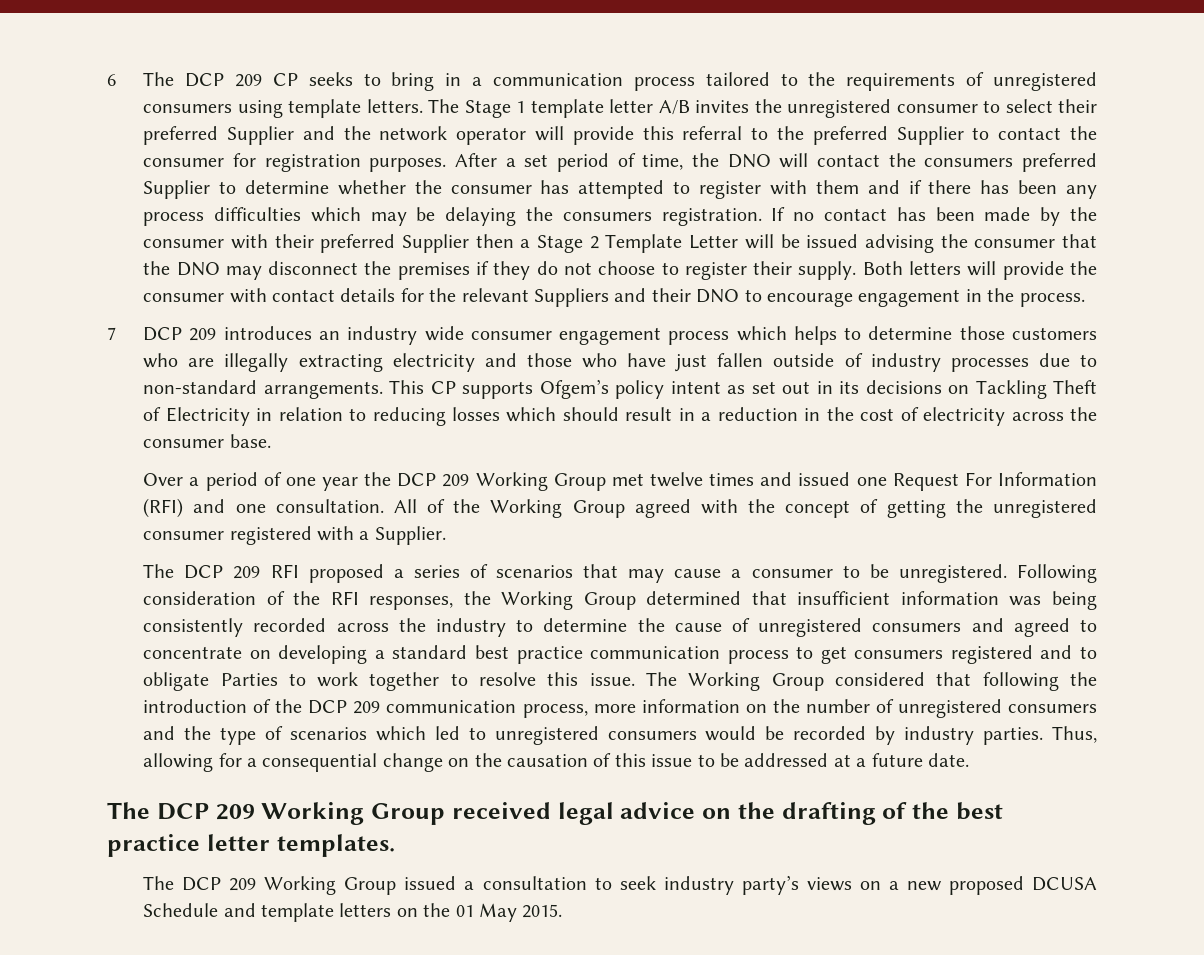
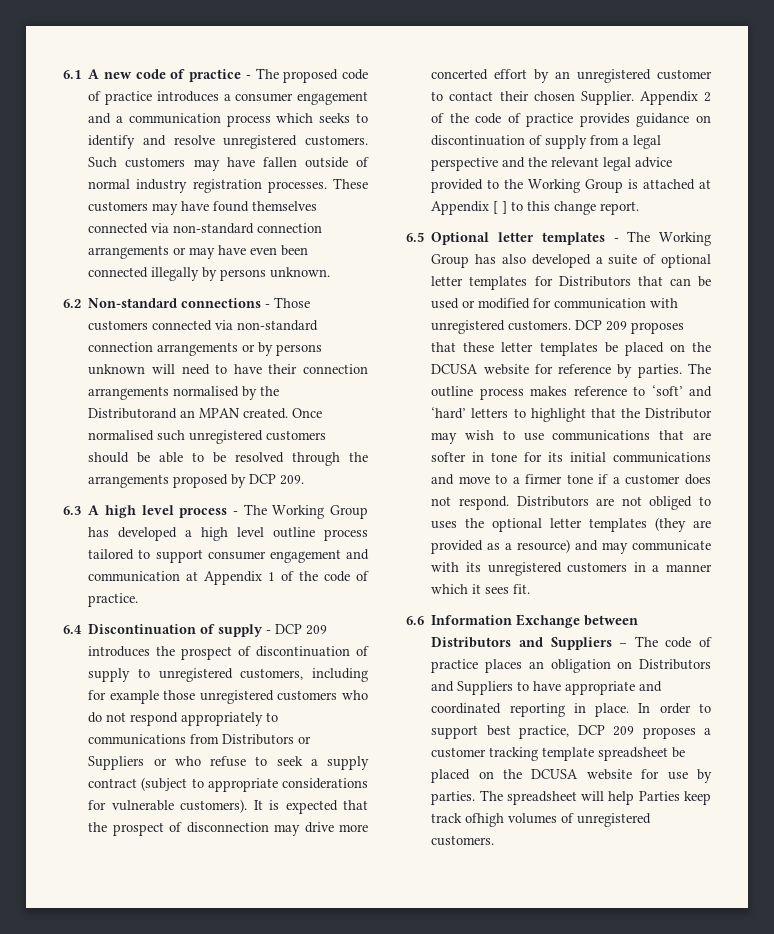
- 6 The DCP 209 CP seeks to bring in a communication process tailored to the requirements of unregistered consumers using template letters. The Stage 1 template letter A/B invites the unregistered consumer to select their preferred Supplier and the network operator will provide this referral to the preferred Supplier to contact the consumer for registration purposes. After a set period of time, the DNO will contact the consumers preferred Supplier to determine whether the consumer has attempted to register with them and if there has been any process difficulties which may be delaying the consumers registration. If no contact has been made by the consumer with their preferred Supplier then a Stage 2 Template Letter will be issued advising the consumer that the DNO may disconnect the premises if they do not choose to register their supply. Both letters will provide the consumer with contact details for the relevant Suppliers and their DNO to encourage engagement in the process.
- 7 DCP 209 introduces an industry wide consumer engagement process which helps to determine those customers who are illegally extracting electricity and those who have just fallen outside of industry processes due to non-standard arrangements. This CP supports Ofgem’s policy intent as set out in its decisions on Tackling Theft of Electricity in relation to reducing losses which should result in a reduction in the cost of electricity across the consumer base.
- Over a period of one year the DCP 209 Working Group met twelve times and issued one Request For Information (RFI) and one consultation. All of the Working Group agreed with the concept of getting the unregistered consumer registered with a Supplier.
- The DCP 209 RFI proposed a series of scenarios that may cause a consumer to be unregistered. Following consideration of the RFI responses, the Working Group determined that insufficient information was being consistently recorded across the industry to determine the cause of unregistered consumers and agreed to concentrate on developing a standard best practice communication process to get consumers registered and to obligate Parties to work together to resolve this issue. The Working Group considered that following the introduction of the DCP 209 communication process, more information on the number of unregistered consumers and the type of scenarios which led to unregistered consumers would be recorded by industry parties. Thus, allowing for a consequential change on the causation of this issue to be addressed at a future date.
- The DCP 209 Working Group received legal advice on the drafting of the best practice letter templates.
- The DCP 209 Working Group issued a consultation to seek industry party’s views on a new proposed DCUSA Schedule and template letters on the 01 May 2015.
+ 6.1 A new code of practice - The proposed code of practice introduces a consumer engagement and a communication process which seeks to identify and resolve unregistered customers. Such customers may have fallen outside of normal industry registration processes. These customers may have found themselves connected via non-standard connection arrangements or may have even been connected illegally by persons unknown.
+ 6.2 Non-standard connections - Those customers connected via non-standard connection arrangements or by persons unknown will need to have their connection arrangements normalised by the Distributorand an MPAN created. Once normalised such unregistered customers should be able to be resolved through the arrangements proposed by DCP 209.
+ 6.3 A high level process - The Working Group has developed a high level outline process tailored to support consumer engagement and communication at Appendix 1 of the code of practice.
+ 6.4 Discontinuation of supply - DCP 209 introduces the prospect of discontinuation of supply to unregistered customers, including for example those unregistered customers who do not respond appropriately to communications from Distributors or Suppliers or who refuse to seek a supply contract (subject to appropriate considerations for vulnerable customers). It is expected that the prospect of disconnection may drive more concerted effort by an unregistered customer to contact their chosen Supplier. Appendix 2 of the code of practice provides guidance on discontinuation of supply from a legal perspective and the relevant legal advice provided to the Working Group is attached at Appendix [ ] to this change report.
+ 6.5 Optional letter templates - The Working Group has also developed a suite of optional letter templates for Distributors that can be used or modified for communication with unregistered customers. DCP 209 proposes that these letter templates be placed on the DCUSA website for reference by parties. The outline process makes reference to ‘soft’ and ‘hard’ letters to highlight that the Distributor may wish to use communications that are softer in tone for its initial communications and move to a firmer tone if a customer does not respond. Distributors are not obliged to uses the optional letter templates (they are provided as a resource) and may communicate with its unregistered customers in a manner which it sees fit.
+ 6.6 Information Exchange between Distributors and Suppliers – The code of practice places an obligation on Distributors and Suppliers to have appropriate and coordinated reporting in place. In order to support best practice, DCP 209 proposes a customer tracking template spreadsheet be placed on the DCUSA website for use by parties. The spreadsheet will help Parties keep track ofhigh volumes of unregistered customers.

